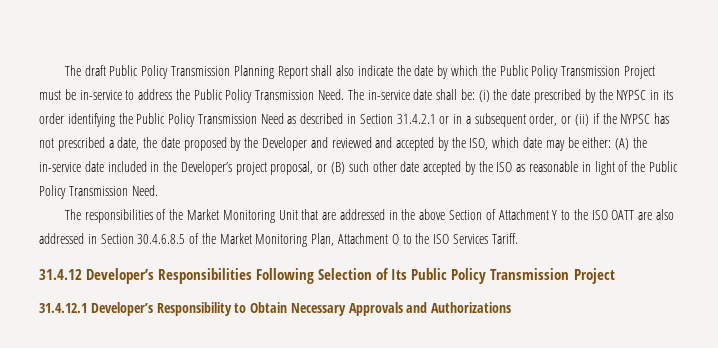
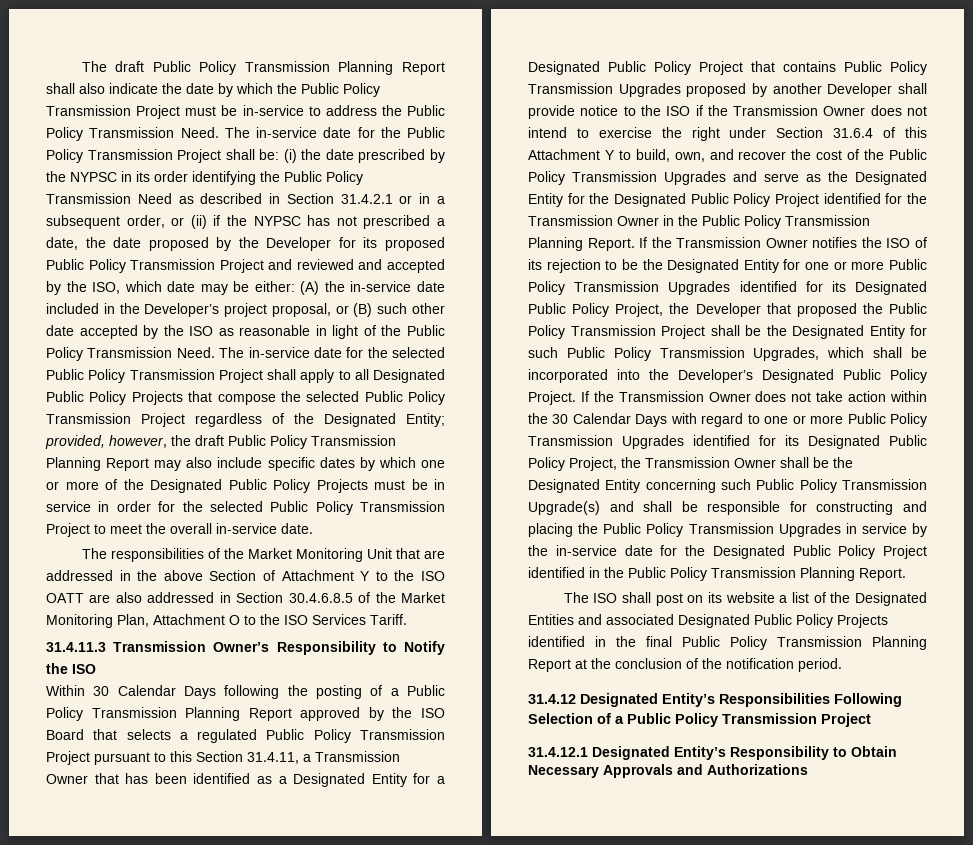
- The in-service date shall be:
+ The in-service date for the Public Policy Transmission Project shall be:
- (i) the date prescribed by the NYPSC in its order identifying the Public Policy Transmission Need as described in Section 31.4.2.1 or in a subsequent order, or (ii) if the NYPSC has not prescribed a date, the date proposed by the Developer and reviewed and accepted by the ISO, which date may be either:
+ (i) the date prescribed by the NYPSC in its order identifying the Public Policy Transmission Need as described in Section 31.4.2.1 or in a subsequent order, or (ii) if the NYPSC has not prescribed a date, the date proposed by the Developer for its proposed Public Policy Transmission Project and reviewed and accepted by the ISO, which date may be either:
+ The in-service date for the selected Public Policy Transmission Project shall apply to all Designated Public Policy Projects that compose the selected Public Policy Transmission Project regardless of the Designated Entity; provided, however, the draft Public Policy Transmission Planning Report may also include specific dates by which one or more of the Designated Public Policy Projects must be in service in order for the selected Public Policy Transmission Project to meet the overall in-service date.
+ 31.4.11.3 Transmission Owner’s Responsibility to Notify the ISO
+ Within 30 Calendar Days following the posting of a Public Policy Transmission Planning Report approved by the ISO Board that selects a regulated Public Policy Transmission Project pursuant to this Section 31.4.11, a Transmission Owner that has been identified as a Designated Entity for a Designated Public Policy Project that contains Public Policy Transmission Upgrades proposed by another Developer shall provide notice to the ISO if the Transmission Owner does not intend to exercise the right under Section 31.6.4 of this Attachment Y to build, own, and recover the cost of the Public Policy Transmission Upgrades and serve as the Designated Entity for the Designated Public Policy Project identified for the Transmission Owner in the Public Policy Transmission Planning Report. If the Transmission Owner notifies the ISO of its rejection to be the Designated Entity for one or more Public Policy Transmission Upgrades identified for its Designated Public Policy Project, the Developer that proposed the Public Policy Transmission Project shall be the Designated Entity for such Public Policy Transmission Upgrades, which shall be incorporated into the Developer’s Designated Public Policy Project. If the Transmission Owner does not take action within the 30 Calendar Days with regard to one or more Public Policy Transmission Upgrades identified for its Designated Public Policy Project, the Transmission Owner shall be the Designated Entity concerning such Public Policy Transmission Upgrade(s) and shall be responsible for constructing and placing the Public Policy Transmission Upgrades in service by the in-service date for the Designated Public Policy Project identified in the Public Policy Transmission Planning Report.
+ The ISO shall post on its website a list of the Designated Entities and associated Designated Public Policy Projects identified in the final Public Policy Transmission Planning Report at the conclusion of the notification period.
- 31.4.12 Developer’s Responsibilities Following Selection of Its Public Policy Transmission Project
+ 31.4.12 Designated Entity’s Responsibilities Following Selection of a Public Policy Transmission Project
- 31.4.12.1 Developer’s Responsibility to Obtain Necessary Approvals and Authorizations
+ 31.4.12.1 Designated Entity’s Responsibility to Obtain Necessary Approvals and Authorizations

